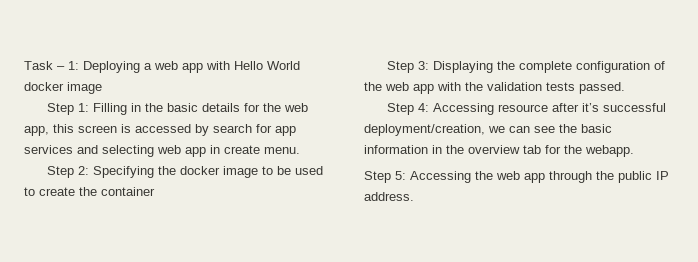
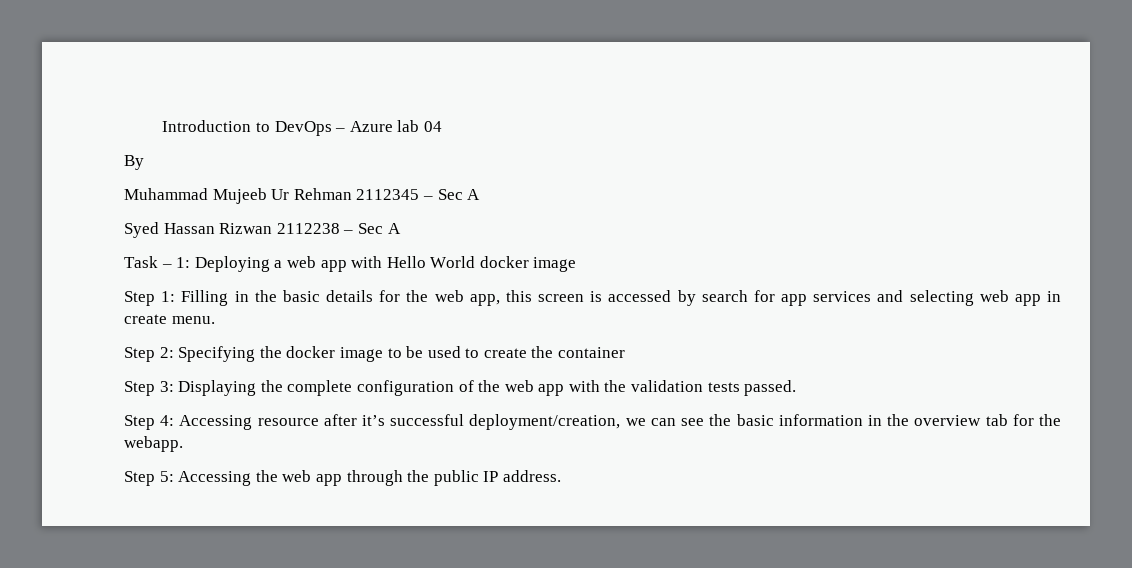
+ Introduction to DevOps – Azure lab 04
+ By
+ Muhammad Mujeeb Ur Rehman 2112345 – Sec A
+ Syed Hassan Rizwan 2112238 – Sec A

